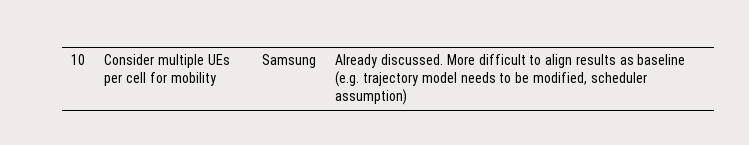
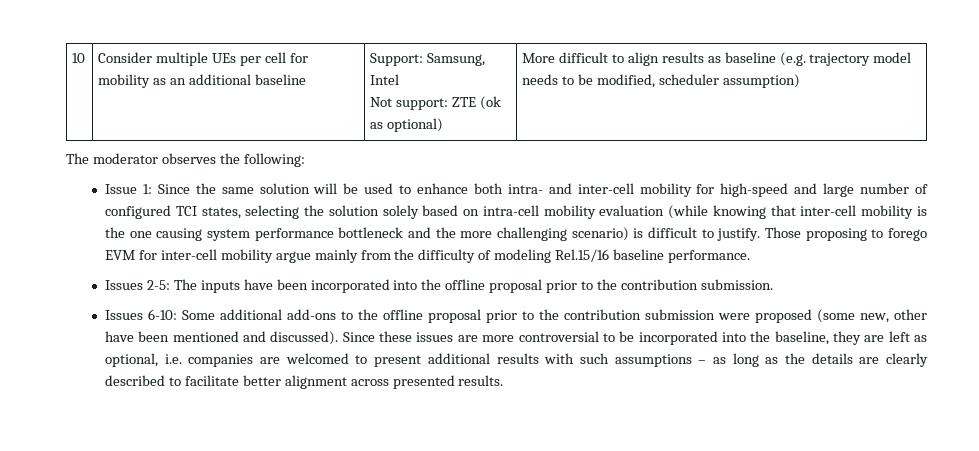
- 10 | Consider multiple UEs per cell for mobility | Samsung | Already discussed. More difficult to align results as baseline (e.g. trajectory model needs to be modified, scheduler assumption)
+ 10 | Consider multiple UEs per cell for mobility as an additional baseline | Support: Samsung, Intel
+ Not support: ZTE (ok as optional) | More difficult to align results as baseline (e.g. trajectory model needs to be modified, scheduler assumption)
+ The moderator observes the following:
+ Issue 1: Since the same solution will be used to enhance both intra- and inter-cell mobility for high-speed and large number of configured TCI states, selecting the solution solely based on intra-cell mobility evaluation (while knowing that inter-cell mobility is the one causing system performance bottleneck and the more challenging scenario) is difficult to justify. Those proposing to forego EVM for inter-cell mobility argue mainly from the difficulty of modeling Rel.15/16 baseline performance.
+ Issues 2-5: The inputs have been incorporated into the offline proposal prior to the contribution submission.
+ Issues 6-10: Some additional add-ons to the offline proposal prior to the contribution submission were proposed (some new, other have been mentioned and discussed). Since these issues are more controversial to be incorporated into the baseline, they are left as optional, i.e. companies are welcomed to present additional results with such assumptions – as long as the details are clearly described to facilitate better alignment across presented results.

